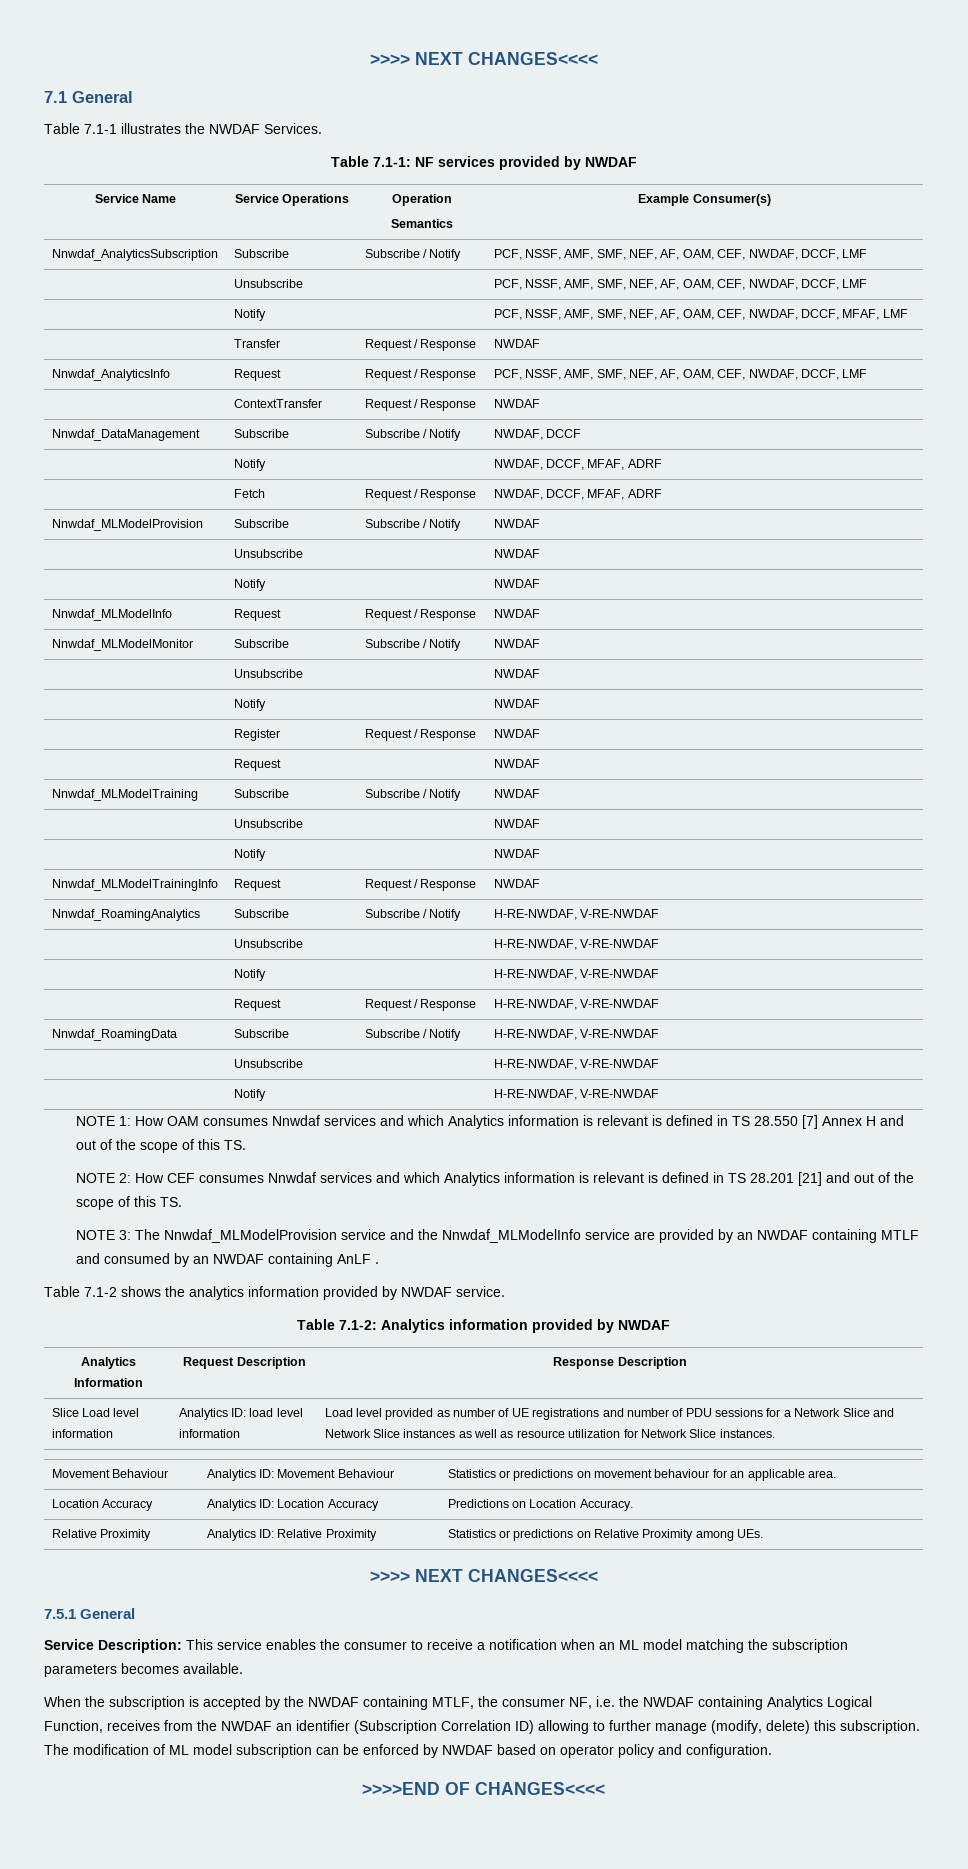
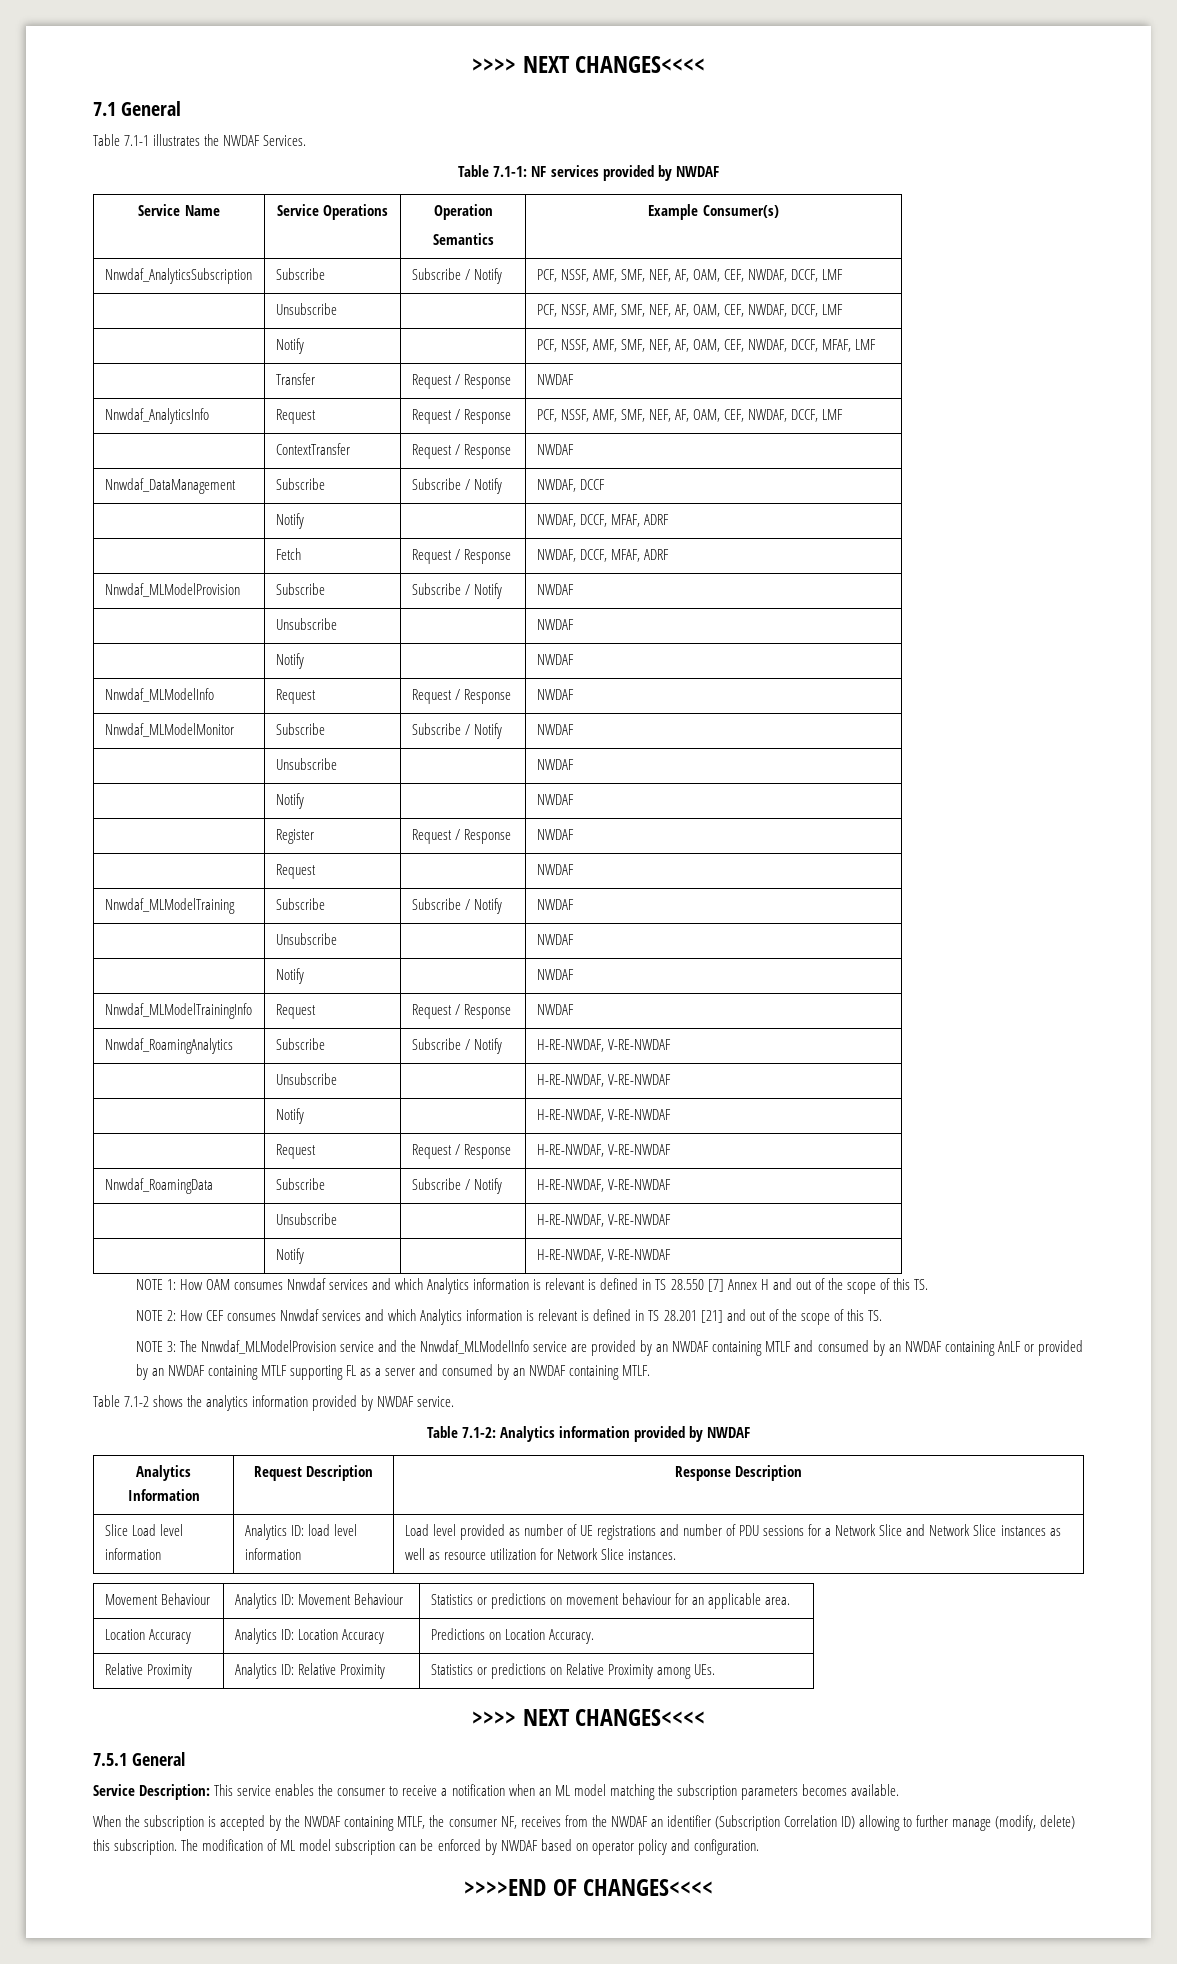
- NOTE 3: The Nnwdaf_MLModelProvision service and the Nnwdaf_MLModelInfo service are provided by an NWDAF containing MTLF and consumed by an NWDAF containing AnLF .
+ NOTE 3: The Nnwdaf_MLModelProvision service and the Nnwdaf_MLModelInfo service are provided by an NWDAF containing MTLF and consumed by an NWDAF containing AnLF or provided by an NWDAF containing MTLF supporting FL as a server and consumed by an NWDAF containing MTLF.
- When the subscription is accepted by the NWDAF containing MTLF, the consumer NF, i.e. the NWDAF containing Analytics Logical Function, receives from the NWDAF an identifier (Subscription Correlation ID) allowing to further manage (modify, delete) this subscription.
+ When the subscription is accepted by the NWDAF containing MTLF, the consumer NF, receives from the NWDAF an identifier (Subscription Correlation ID) allowing to further manage (modify, delete) this subscription.

